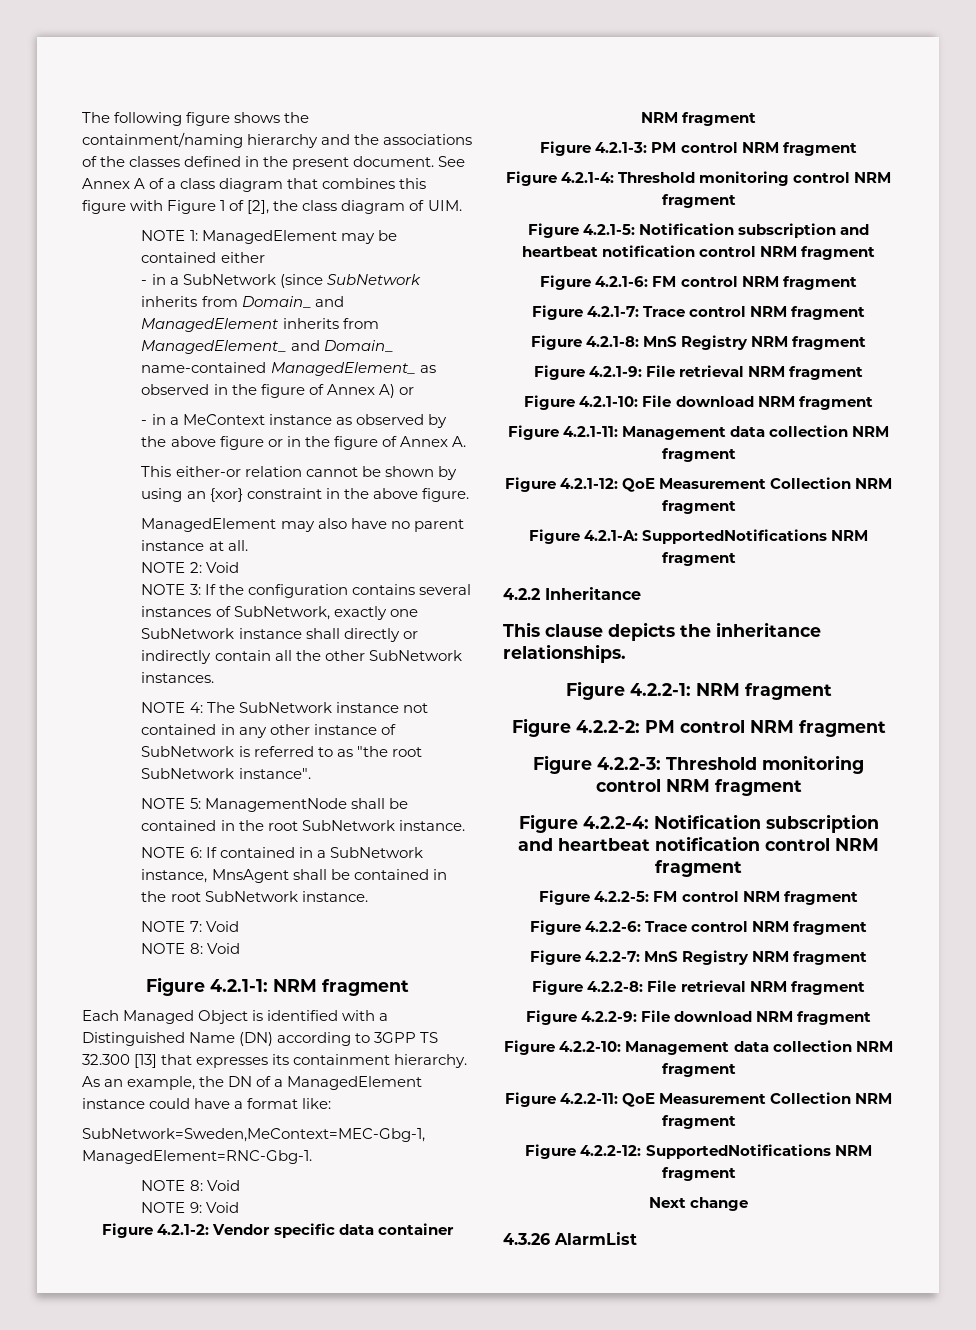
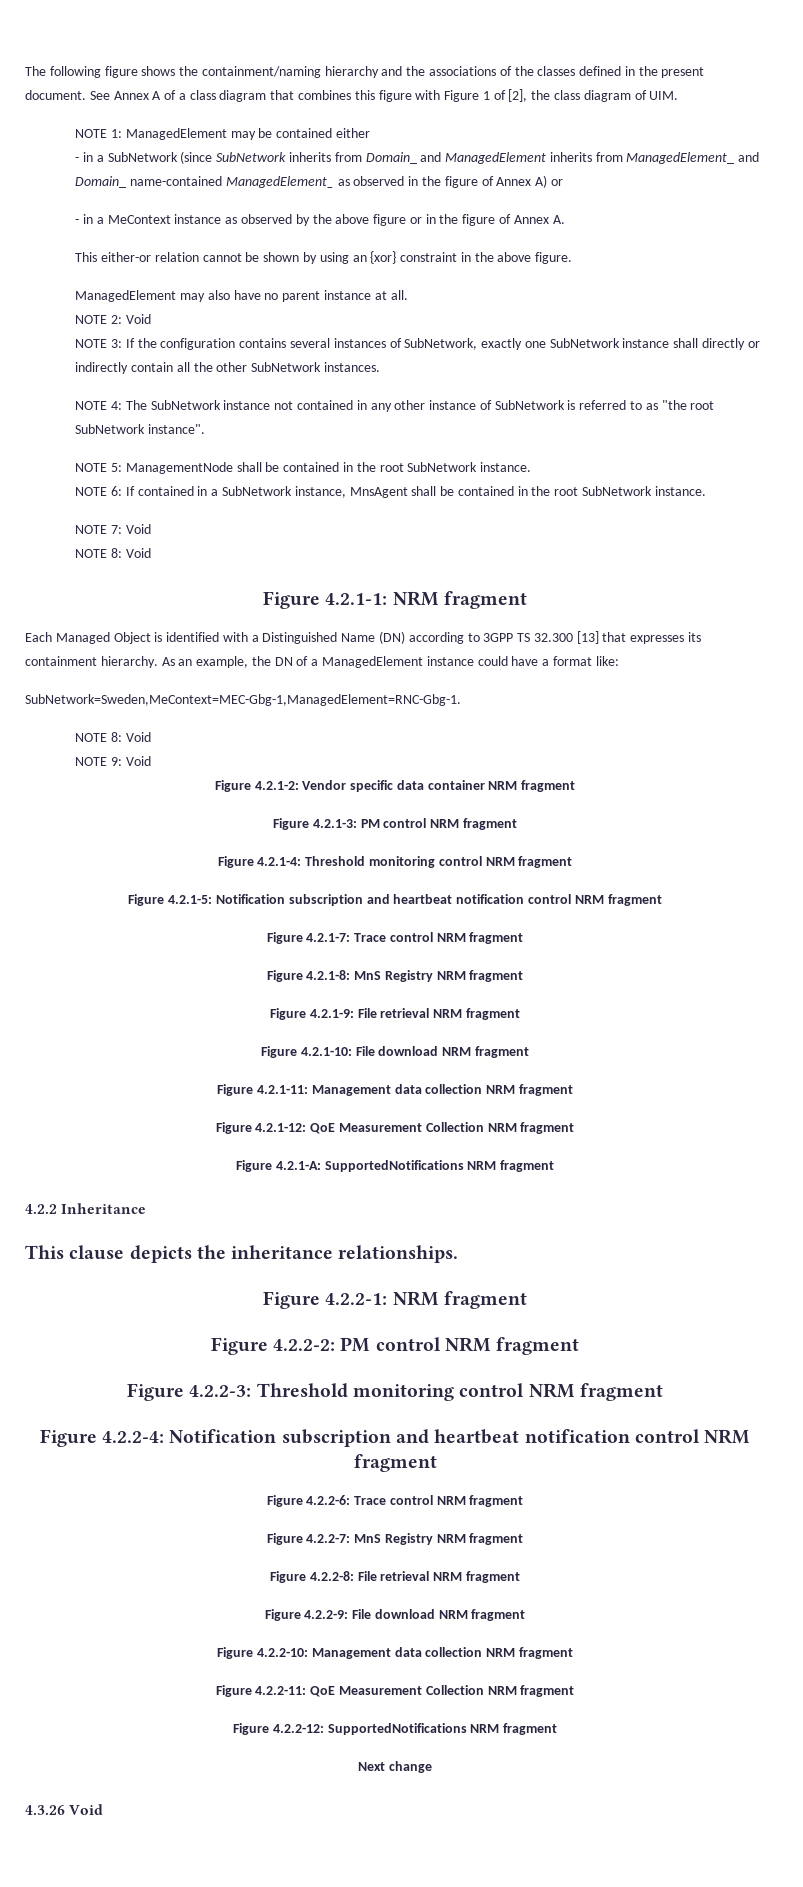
- Figure 4.2.1-6: FM control NRM fragment
- Figure 4.2.2-5: FM control NRM fragment
- 4.3.26 AlarmList
+ 4.3.26 Void

